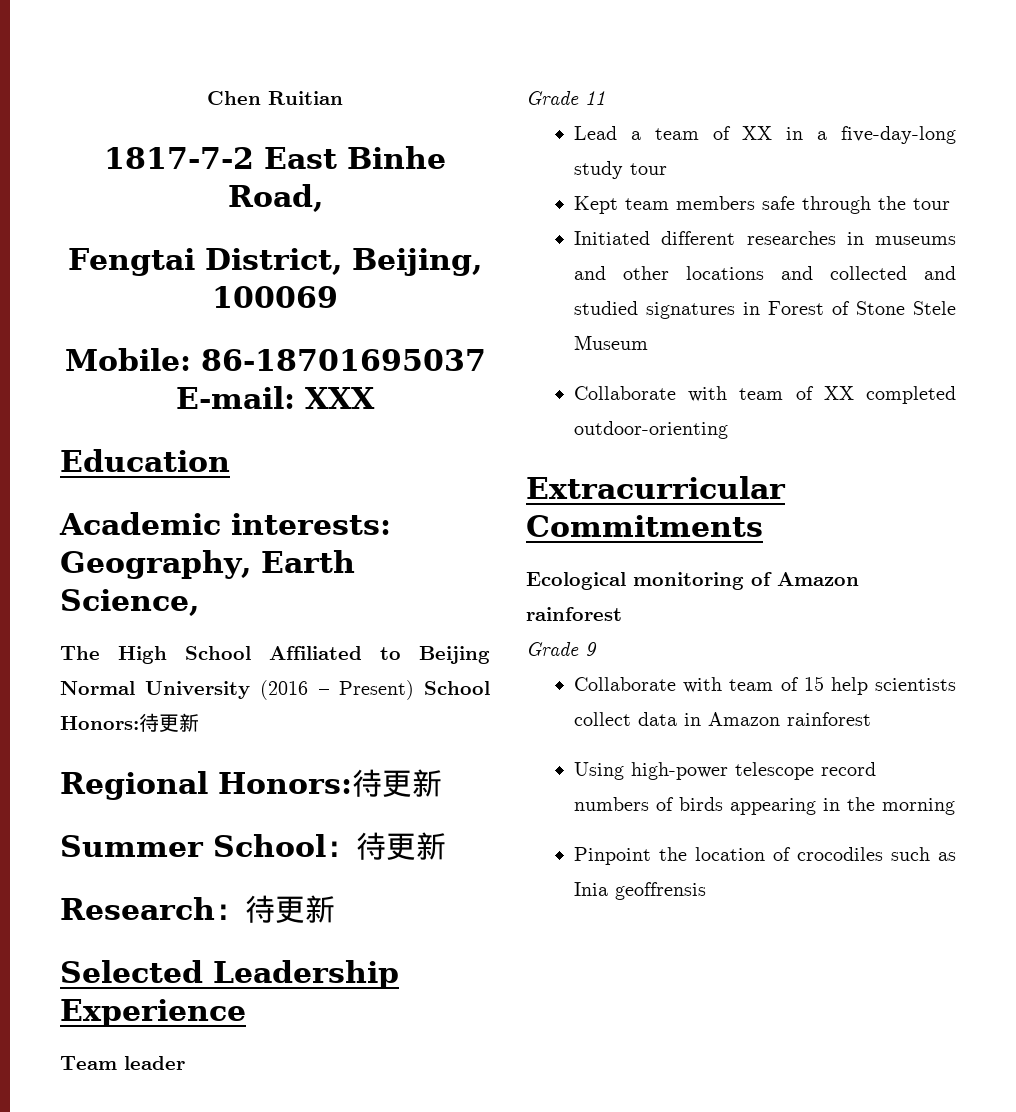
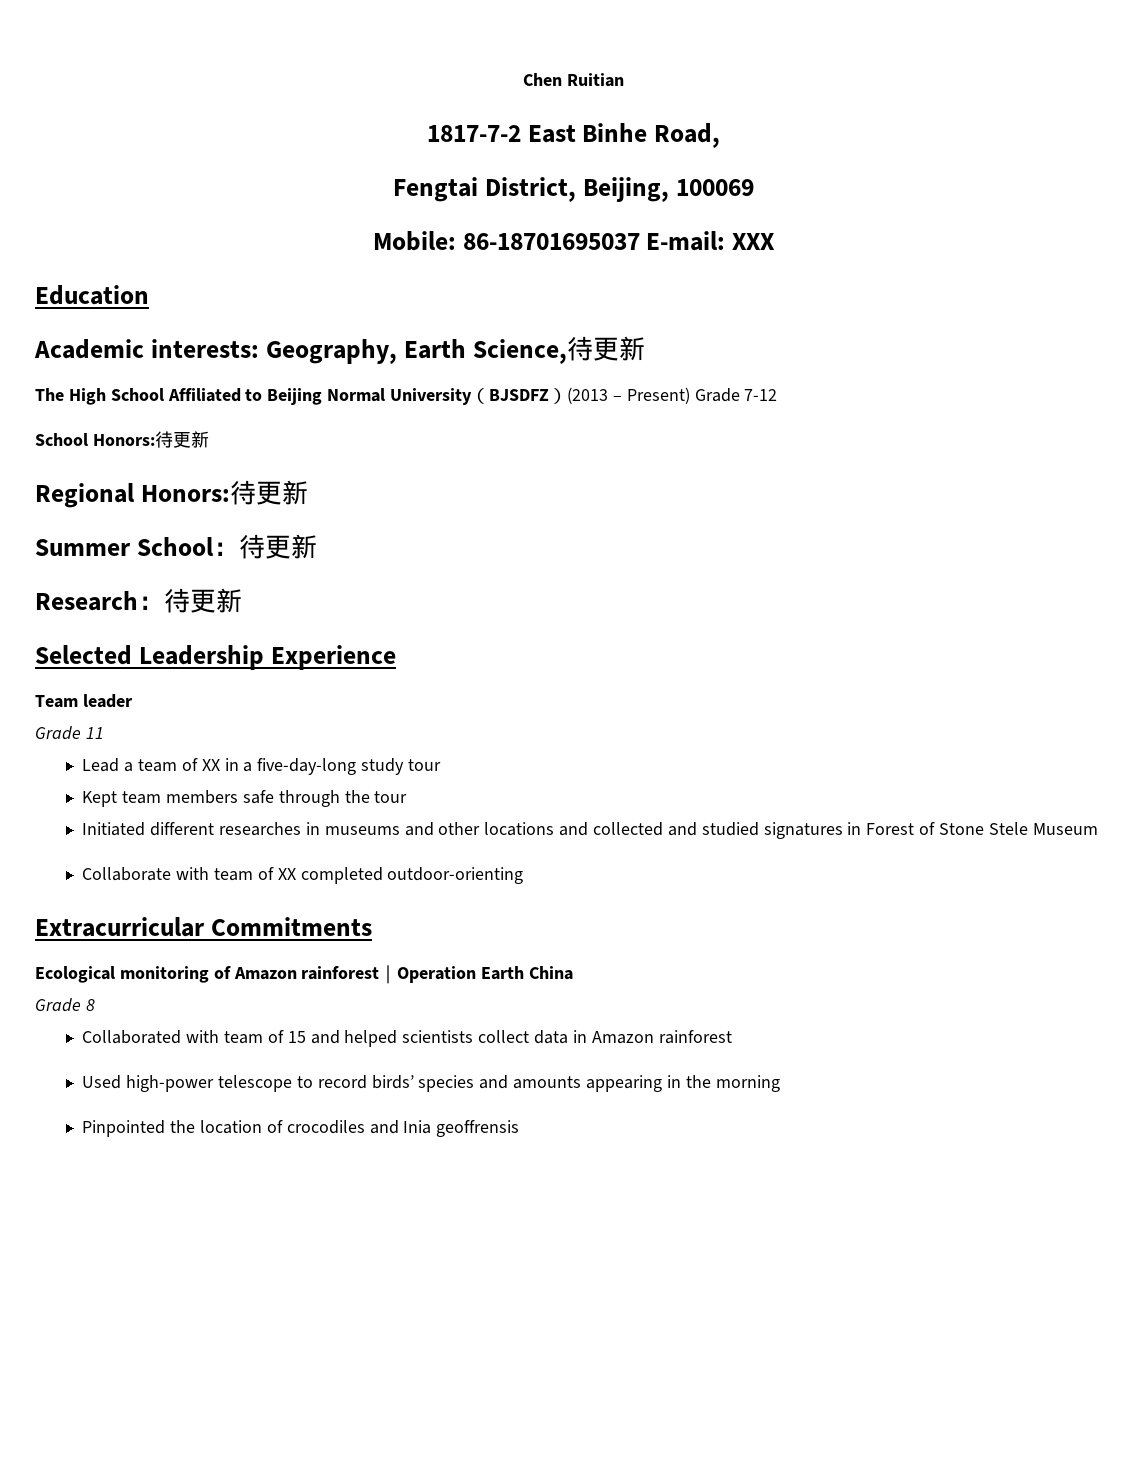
- Academic interests: Geography, Earth Science,
+ Academic interests: Geography, Earth Science,待更新
- The High School Affiliated to Beijing Normal University (2016 – Present) School Honors:待更新
+ The High School Affiliated to Beijing Normal University（BJSDFZ）(2013 – Present) Grade 7-12
+ School Honors:待更新
- Ecological monitoring of Amazon rainforest
- Grade 9
- Collaborate with team of 15 help scientists collect data in Amazon rainforest
+ Ecological monitoring of Amazon rainforest｜Operation Earth China
+ Grade 8
+ Collaborated with team of 15 and helped scientists collect data in Amazon rainforest
- Using high-power telescope record numbers of birds appearing in the morning
+ Used high-power telescope to record birds’ species and amounts appearing in the morning
- Pinpoint the location of crocodiles such as Inia geoffrensis
+ Pinpointed the location of crocodiles and Inia geoffrensis

